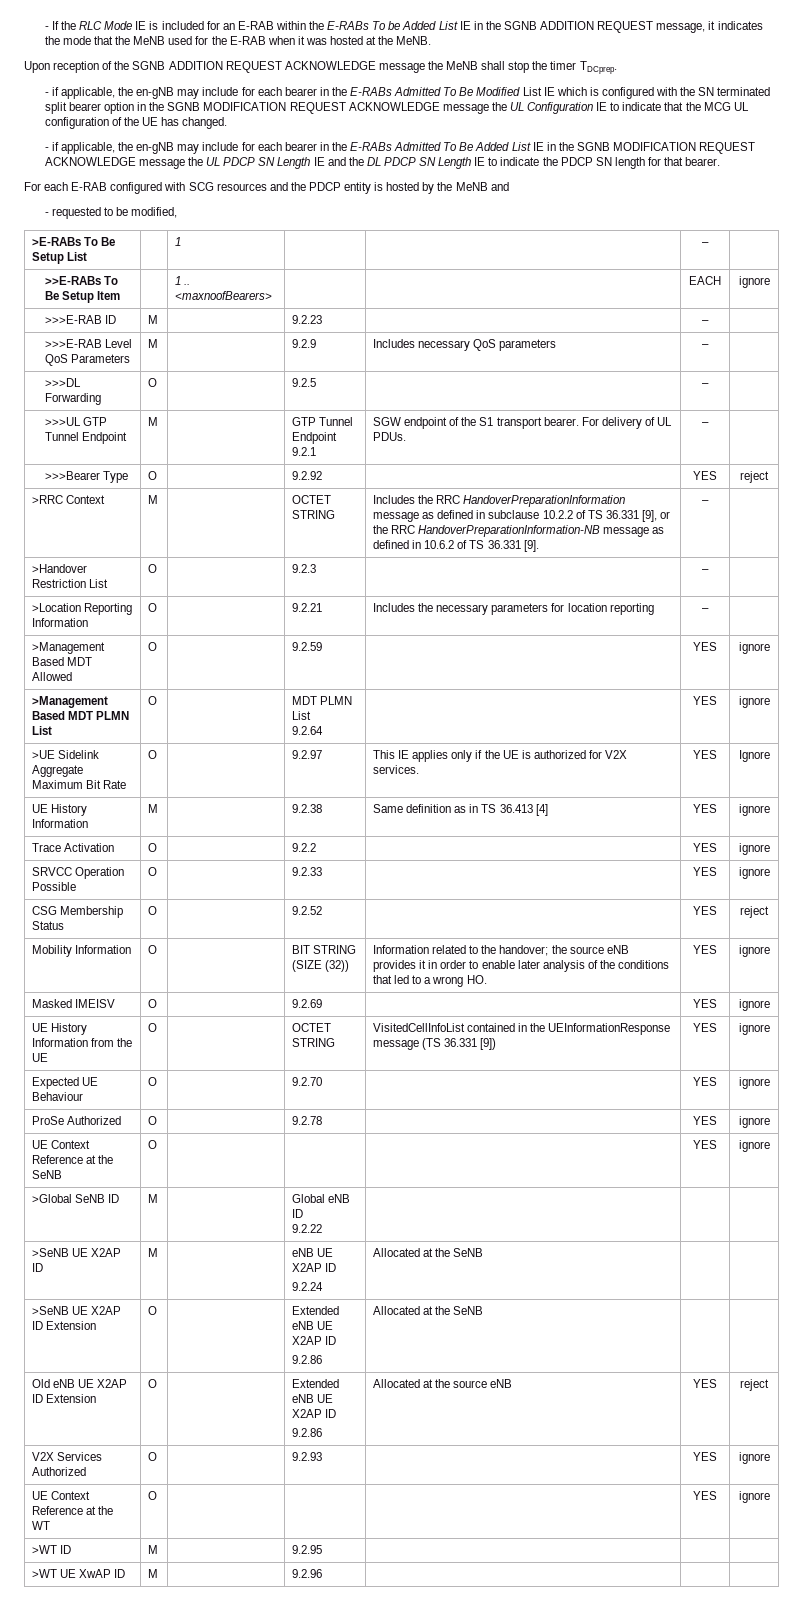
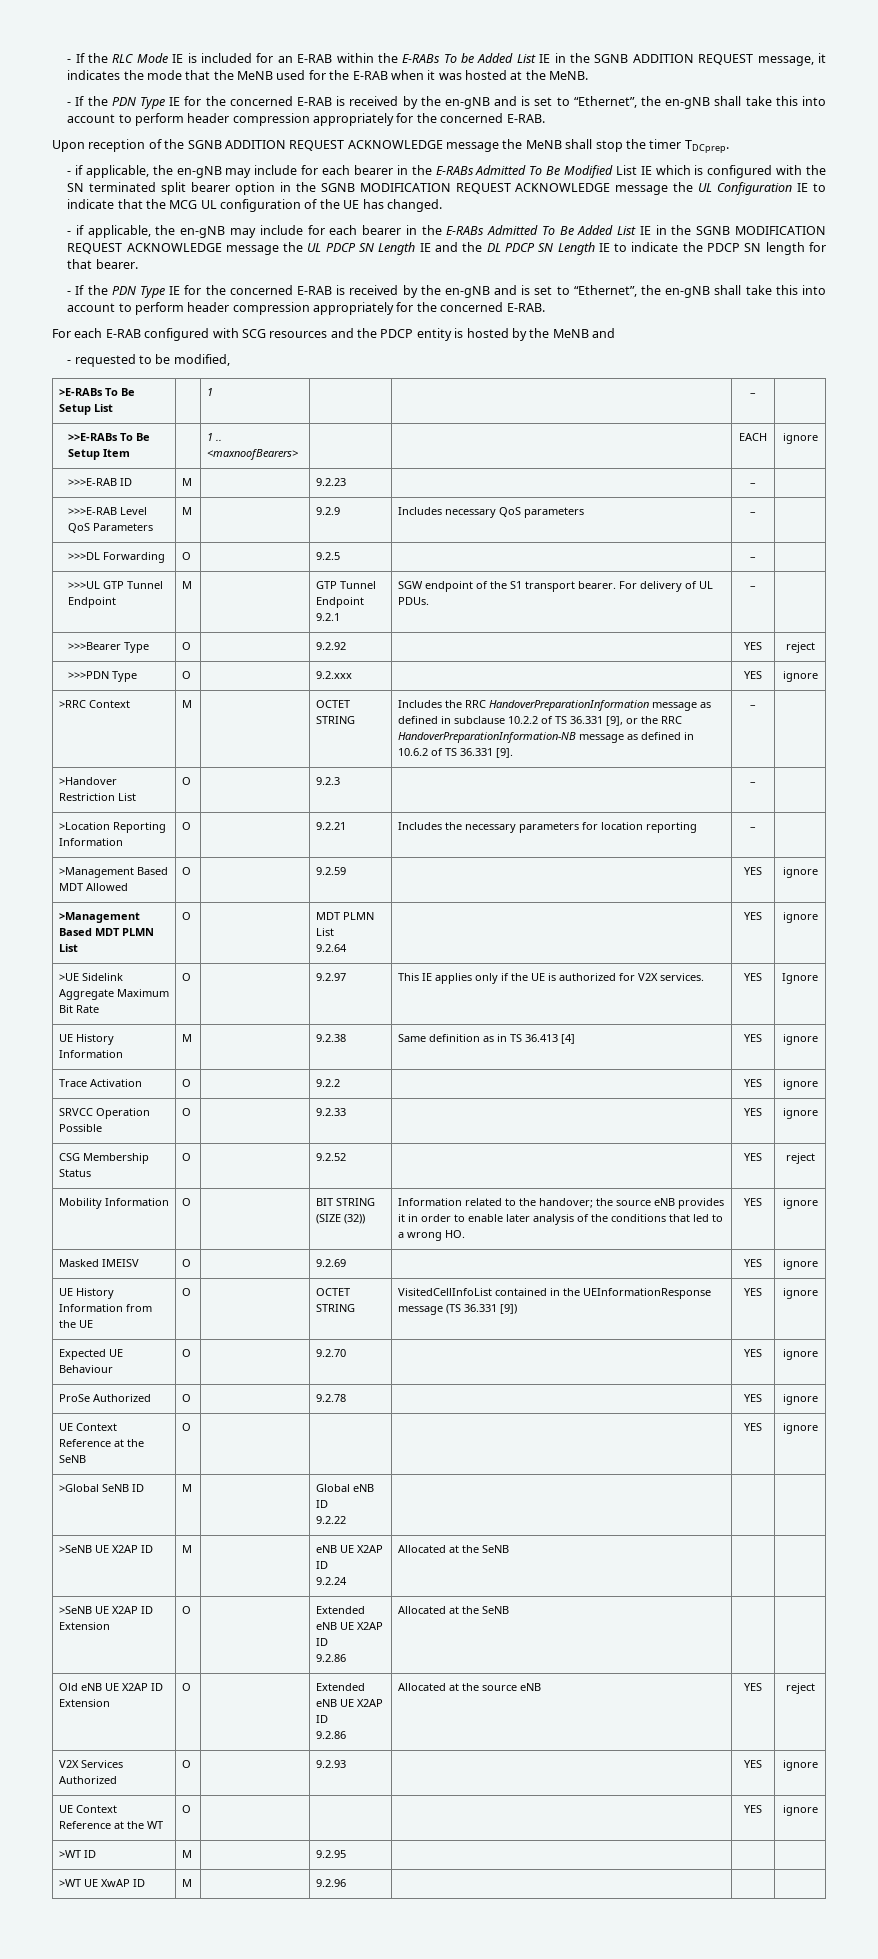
  - If the RLC Mode IE is included for an E-RAB within the E-RABs To be Added List IE in the SGNB ADDITION REQUEST message, it indicates the mode that the MeNB used for the E-RAB when it was hosted at the MeNB.
+ - If the PDN Type IE for the concerned E-RAB is received by the en-gNB and is set to “Ethernet”, the en-gNB shall take this into account to perform header compression appropriately for the concerned E-RAB.
  - if applicable, the en-gNB may include for each bearer in the E-RABs Admitted To Be Added List IE in the SGNB MODIFICATION REQUEST ACKNOWLEDGE message the UL PDCP SN Length IE and the DL PDCP SN Length IE to indicate the PDCP SN length for that bearer.
+ - If the PDN Type IE for the concerned E-RAB is received by the en-gNB and is set to “Ethernet”, the en-gNB shall take this into account to perform header compression appropriately for the concerned E-RAB.
+ >>>PDN Type | O | | 9.2.xxx | | YES | ignore

